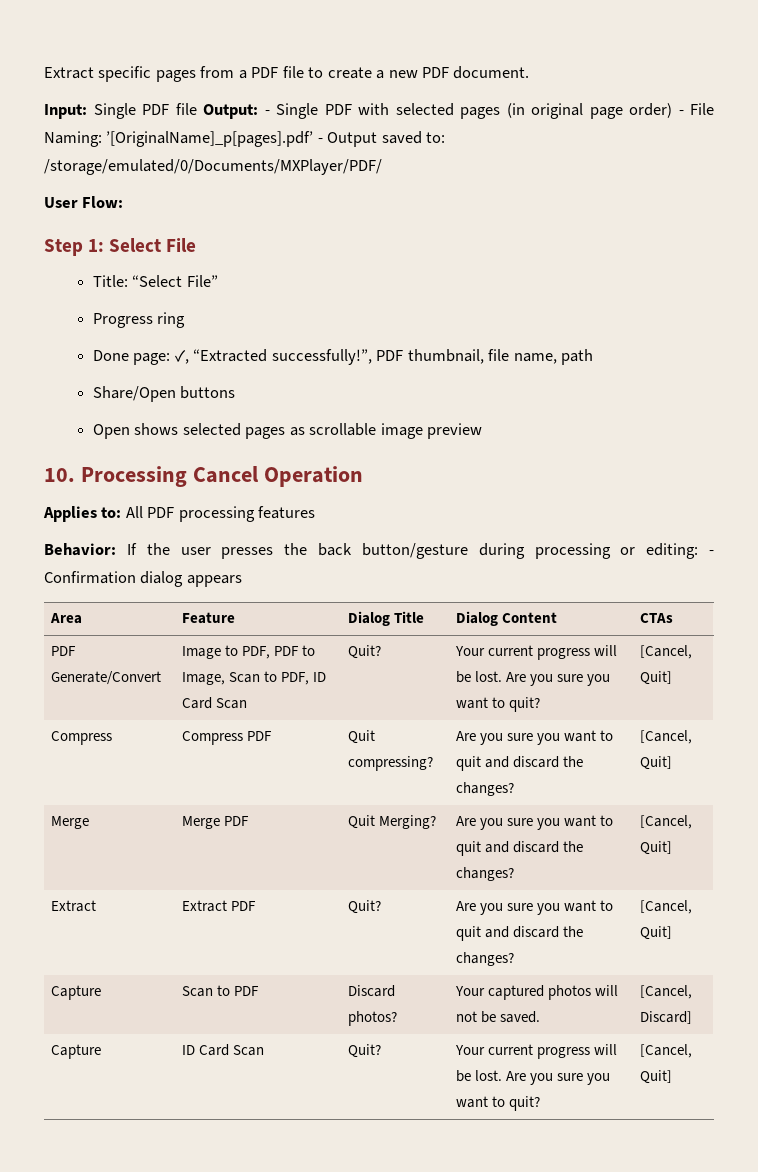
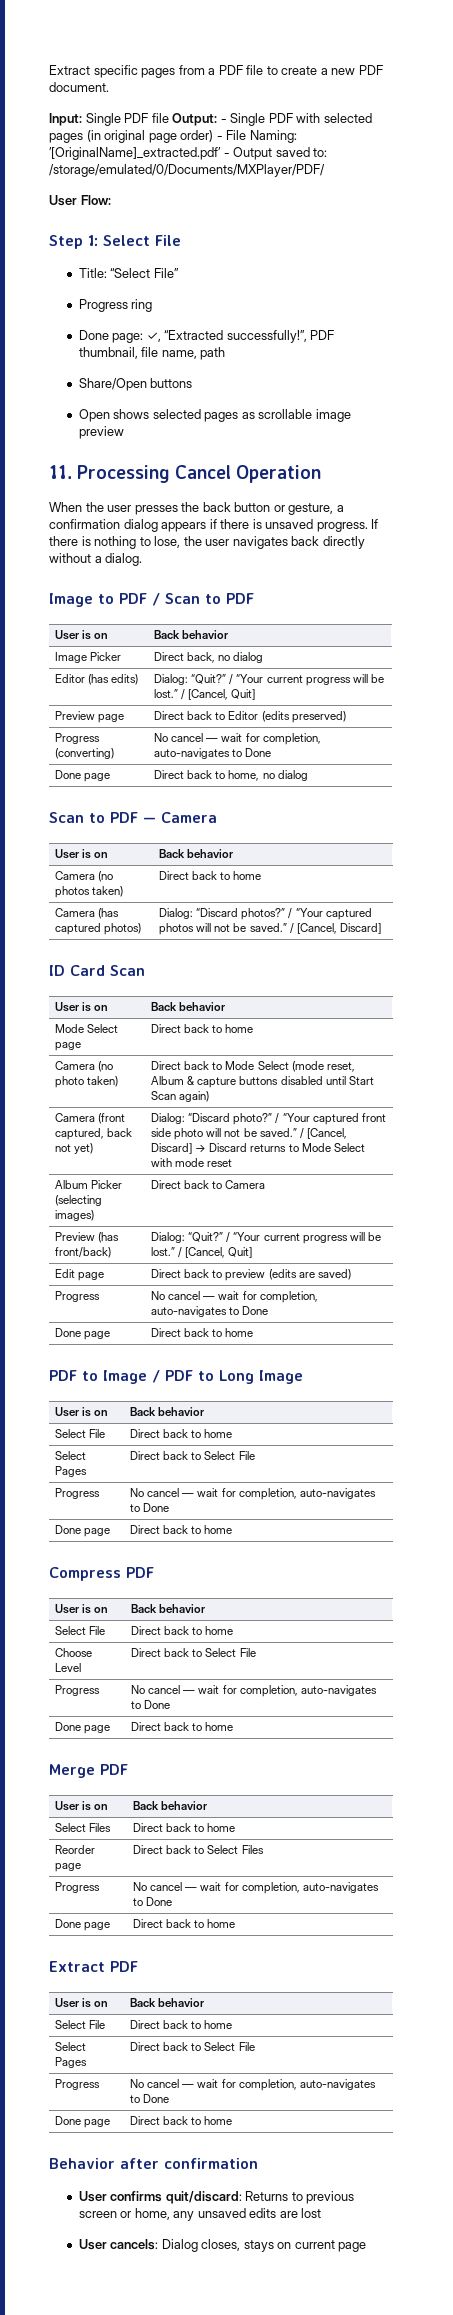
- Input: Single PDF file Output: - Single PDF with selected pages (in original page order) - File Naming: ’[OriginalName]_p[pages].pdf’ - Output saved to: /storage/emulated/0/Documents/MXPlayer/PDF/
+ Input: Single PDF file Output: - Single PDF with selected pages (in original page order) - File Naming: ’[OriginalName]_extracted.pdf’ - Output saved to: /storage/emulated/0/Documents/MXPlayer/PDF/
- 10. Processing Cancel Operation
+ 11. Processing Cancel Operation
- Applies to: All PDF processing features
- Behavior: If the user presses the back button/gesture during processing or editing: - Confirmation dialog appears
- Area | Feature | Dialog Title | Dialog Content | CTAs
- PDF Generate/Convert | Image to PDF, PDF to Image, Scan to PDF, ID Card Scan | Quit? | Your current progress will be lost. Are you sure you want to quit? | [Cancel, Quit]
- Compress | Compress PDF | Quit compressing? | Are you sure you want to quit and discard the changes? | [Cancel, Quit]
- Merge | Merge PDF | Quit Merging? | Are you sure you want to quit and discard the changes? | [Cancel, Quit]
- Extract | Extract PDF | Quit? | Are you sure you want to quit and discard the changes? | [Cancel, Quit]
- Capture | Scan to PDF | Discard photos? | Your captured photos will not be saved. | [Cancel, Discard]
- Capture | ID Card Scan | Quit? | Your current progress will be lost. Are you sure you want to quit? | [Cancel, Quit]
+ When the user presses the back button or gesture, a confirmation dialog appears if there is unsaved progress. If there is nothing to lose, the user navigates back directly without a dialog.
+ Image to PDF / Scan to PDF
+ User is on | Back behavior
+ Image Picker | Direct back, no dialog
+ Editor (has edits) | Dialog: “Quit?” / “Your current progress will be lost.” / [Cancel, Quit]
+ Preview page | Direct back to Editor (edits preserved)
+ Progress (converting) | No cancel — wait for completion, auto-navigates to Done
+ Done page | Direct back to home, no dialog
+ Scan to PDF — Camera
+ User is on | Back behavior
+ Camera (no photos taken) | Direct back to home
+ Camera (has captured photos) | Dialog: “Discard photos?” / “Your captured photos will not be saved.” / [Cancel, Discard]
+ ID Card Scan
+ User is on | Back behavior
+ Mode Select page | Direct back to home
+ Camera (no photo taken) | Direct back to Mode Select (mode reset, Album & capture buttons disabled until Start Scan again)
+ Camera (front captured, back not yet) | Dialog: “Discard photo?” / “Your captured front side photo will not be saved.” / [Cancel, Discard] → Discard returns to Mode Select with mode reset
+ Album Picker (selecting images) | Direct back to Camera
+ Preview (has front/back) | Dialog: “Quit?” / “Your current progress will be lost.” / [Cancel, Quit]
+ Edit page | Direct back to preview (edits are saved)
+ Progress | No cancel — wait for completion, auto-navigates to Done
+ Done page | Direct back to home
+ PDF to Image / PDF to Long Image
+ User is on | Back behavior
+ Select File | Direct back to home
+ Select Pages | Direct back to Select File
+ Progress | No cancel — wait for completion, auto-navigates to Done
+ Done page | Direct back to home
+ Compress PDF
+ User is on | Back behavior
+ Select File | Direct back to home
+ Choose Level | Direct back to Select File
+ Progress | No cancel — wait for completion, auto-navigates to Done
+ Done page | Direct back to home
+ Merge PDF
+ User is on | Back behavior
+ Select Files | Direct back to home
+ Reorder page | Direct back to Select Files
+ Progress | No cancel — wait for completion, auto-navigates to Done
+ Done page | Direct back to home
+ Extract PDF
+ User is on | Back behavior
+ Select File | Direct back to home
+ Select Pages | Direct back to Select File
+ Progress | No cancel — wait for completion, auto-navigates to Done
+ Done page | Direct back to home
+ Behavior after confirmation
+ User confirms quit/discard: Returns to previous screen or home, any unsaved edits are lost
+ User cancels: Dialog closes, stays on current page

